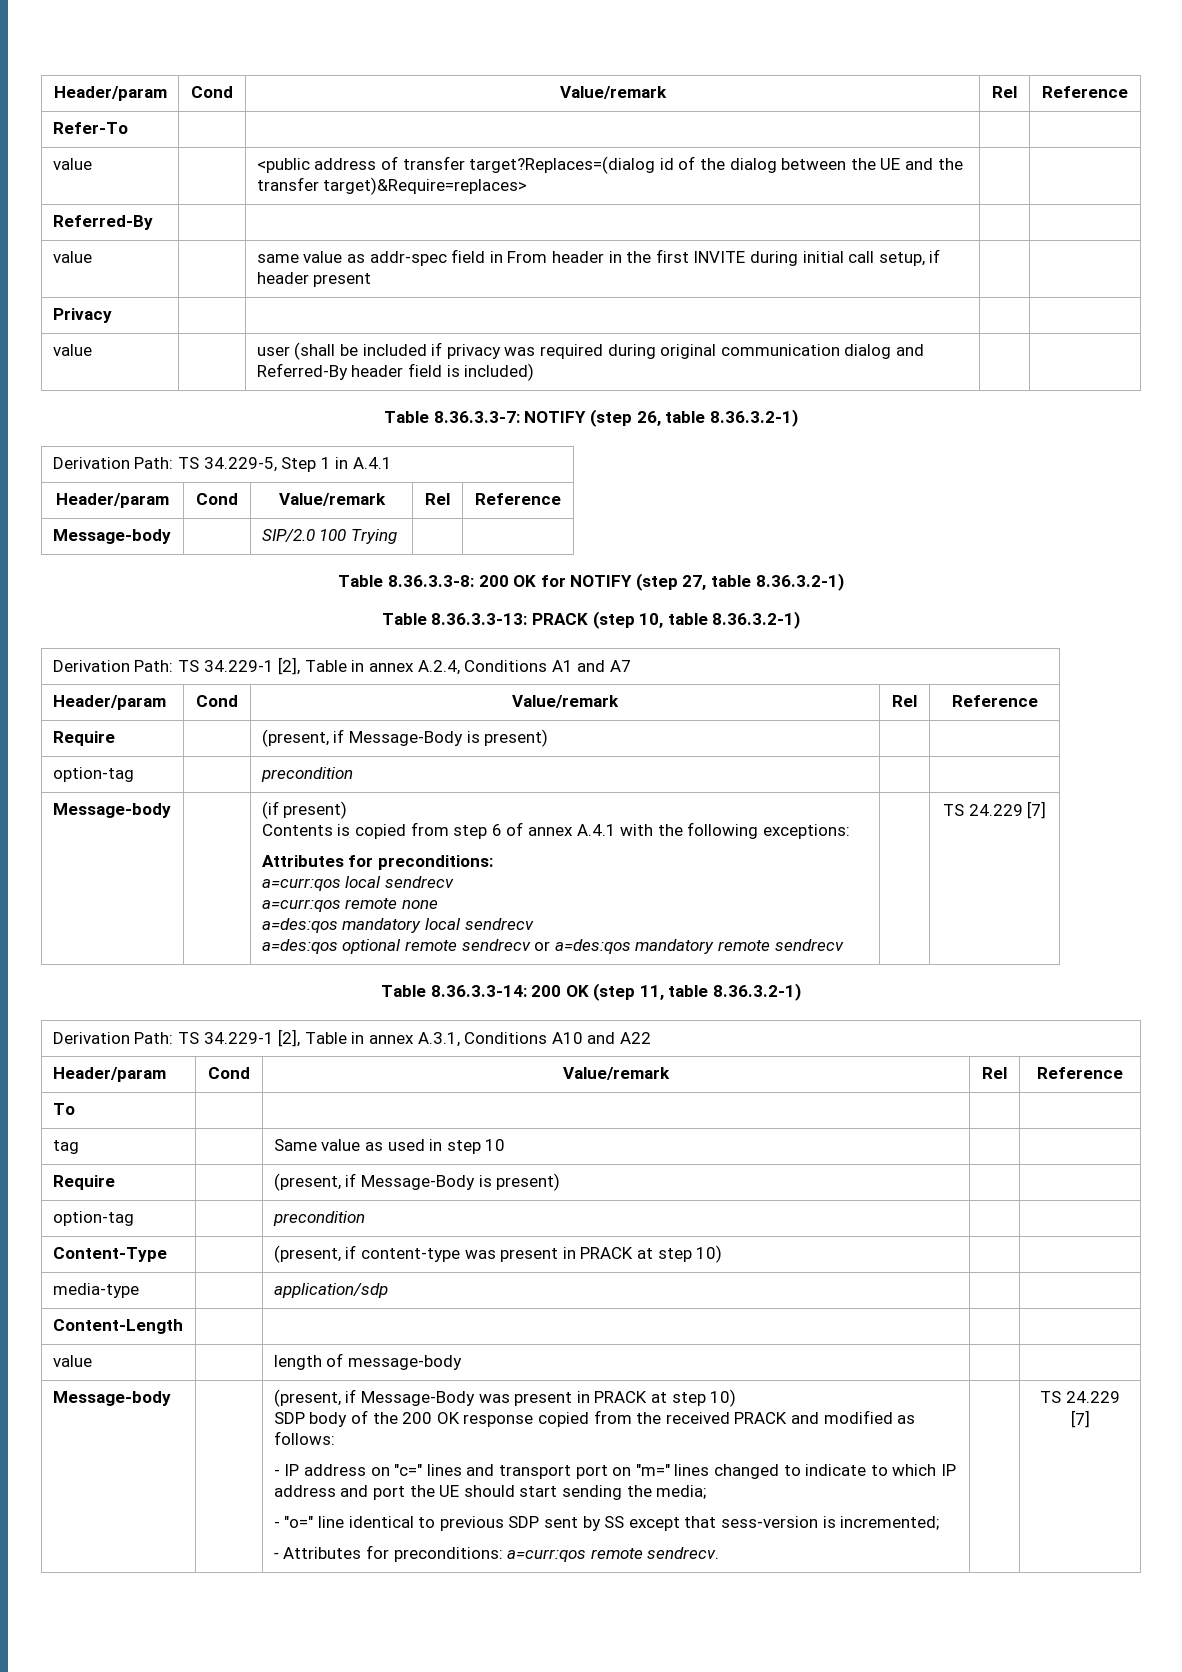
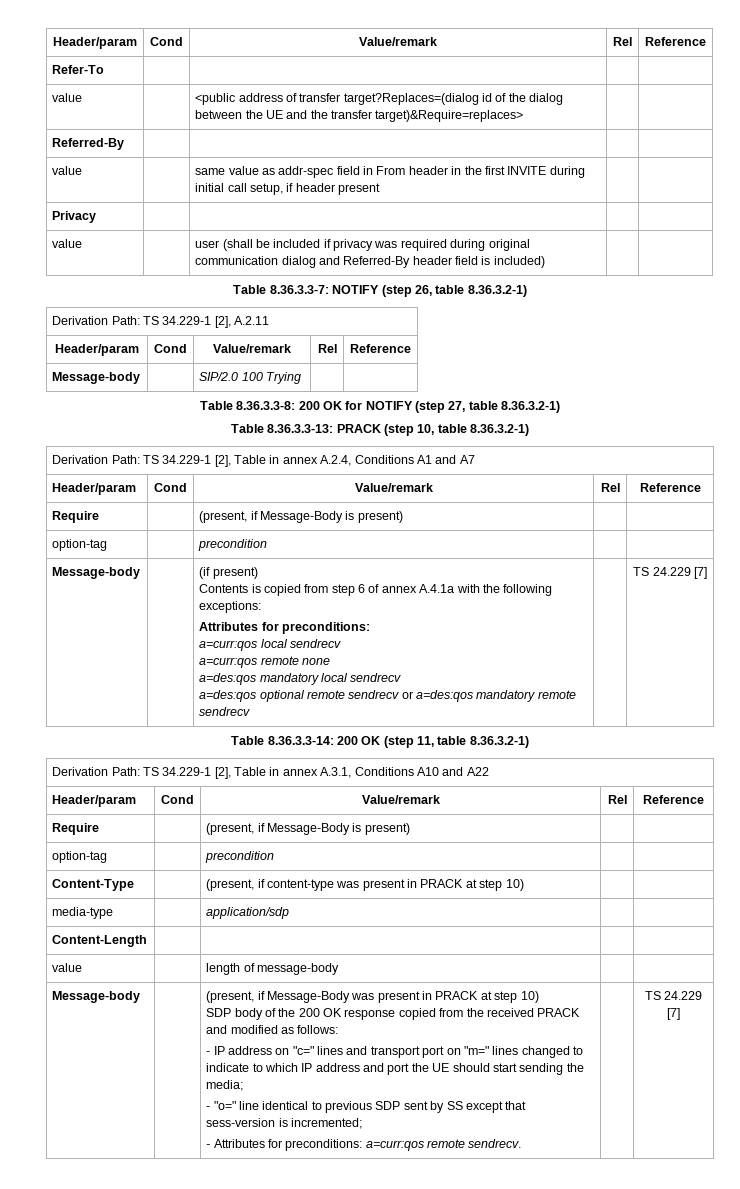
- Derivation Path: TS 34.229-5, Step 1 in A.4.1
+ Derivation Path: TS 34.229-1 [2], A.2.11
- Contents is copied from step 6 of annex A.4.1 with the following exceptions:
+ Contents is copied from step 6 of annex A.4.1a with the following exceptions:
- To | | | |
- tag | | Same value as used in step 10 | |

